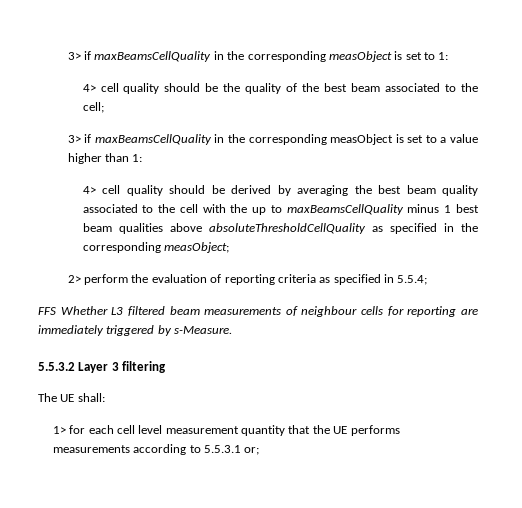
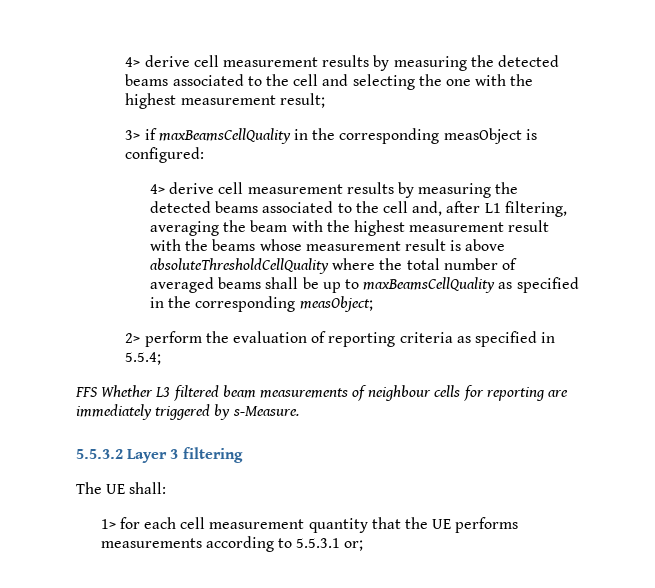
- 3> if maxBeamsCellQuality in the corresponding measObject is set to 1:
- 4> cell quality should be the quality of the best beam associated to the cell;
- 3> if maxBeamsCellQuality in the corresponding measObject is set to a value higher than 1:
- 4> cell quality should be derived by averaging the best beam quality associated to the cell with the up to maxBeamsCellQuality minus 1 best beam qualities above absoluteThresholdCellQuality as specified in the corresponding measObject;
+ 4> derive cell measurement results by measuring the detected beams associated to the cell and selecting the one with the highest measurement result;
+ 3> if maxBeamsCellQuality in the corresponding measObject is configured:
+ 4> derive cell measurement results by measuring the detected beams associated to the cell and, after L1 filtering, averaging the beam with the highest measurement result with the beams whose measurement result is above absoluteThresholdCellQuality where the total number of averaged beams shall be up to maxBeamsCellQuality as specified in the corresponding measObject;
- 1> for each cell level measurement quantity that the UE performs measurements according to 5.5.3.1 or;
+ 1> for each cell measurement quantity that the UE performs measurements according to 5.5.3.1 or;

